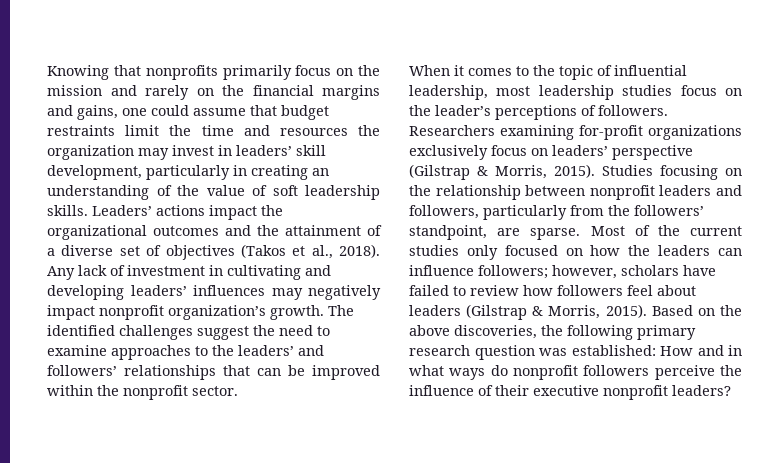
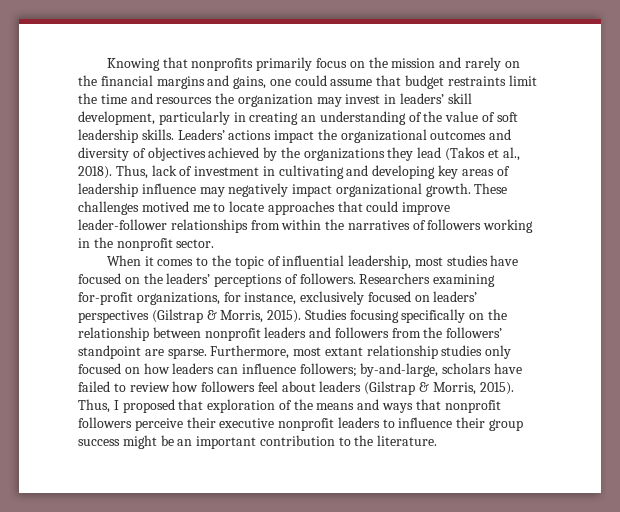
- Leaders’ actions impact the organizational outcomes and the attainment of a diverse set of objectives (Takos et al., 2018).
+ Leaders’ actions impact the organizational outcomes and diversity of objectives achieved by the organizations they lead (Takos et al., 2018).
- Any lack of investment in cultivating and developing leaders’ influences may negatively impact nonprofit organization’s growth. The identified challenges suggest the need to examine approaches to the leaders’ and followers’ relationships that can be improved within the nonprofit sector.
+ Thus, lack of investment in cultivating and developing key areas of leadership influence may negatively impact organizational growth. These challenges motived me to locate approaches that could improve leader-follower relationships from within the narratives of followers working in the nonprofit sector.
- When it comes to the topic of influential leadership, most leadership studies focus on the leader’s perceptions of followers.
+ When it comes to the topic of influential leadership, most studies have focused on the leaders’ perceptions of followers.
- Researchers examining for-profit organizations exclusively focus on leaders’ perspective (Gilstrap & Morris, 2015).
+ Researchers examining for-profit organizations, for instance, exclusively focused on leaders’ perspectives (Gilstrap & Morris, 2015).
- Studies focusing on the relationship between nonprofit leaders and followers, particularly from the followers’ standpoint, are sparse.
+ Studies focusing specifically on the relationship between nonprofit leaders and followers from the followers’ standpoint are sparse.
- Most of the current studies only focused on how the leaders can influence followers; however, scholars have failed to review how followers feel about leaders (Gilstrap & Morris, 2015).
+ Furthermore, most extant relationship studies only focused on how leaders can influence followers; by-and-large, scholars have failed to review how followers feel about leaders (Gilstrap & Morris, 2015).
- Based on the above discoveries, the following primary research question was established: How and in what ways do nonprofit followers perceive the influence of their executive nonprofit leaders?
+ Thus, I proposed that exploration of the means and ways that nonprofit followers perceive their executive nonprofit leaders to influence their group success might be an important contribution to the literature.

